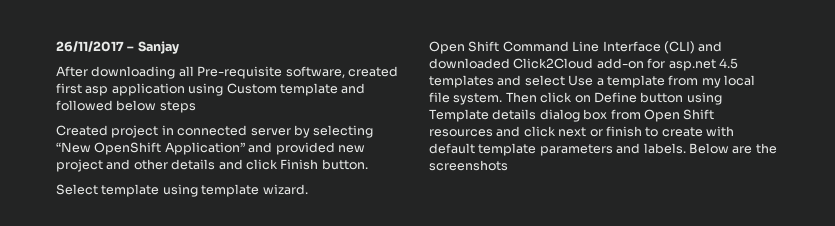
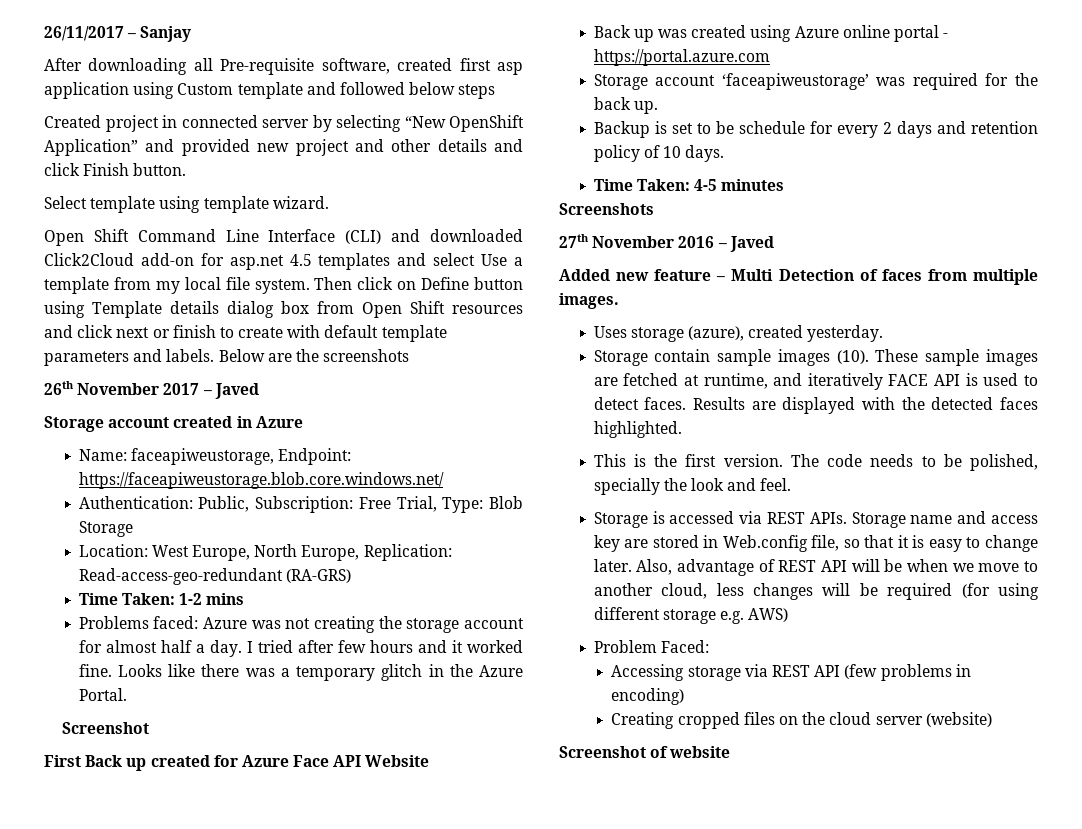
+ 26th November 2017 – Javed
+ Storage account created in Azure
+ Name: faceapiweustorage, Endpoint: https://faceapiweustorage.blob.core.windows.net/
+ Authentication: Public, Subscription: Free Trial, Type: Blob Storage
+ Location: West Europe, North Europe, Replication: Read-access-geo-redundant (RA-GRS)
+ Time Taken: 1-2 mins
+ Problems faced: Azure was not creating the storage account for almost half a day. I tried after few hours and it worked fine. Looks like there was a temporary glitch in the Azure Portal.
+ Screenshot
+ First Back up created for Azure Face API Website
+ Back up was created using Azure online portal - https://portal.azure.com
+ Storage account ‘faceapiweustorage’ was required for the back up.
+ Backup is set to be schedule for every 2 days and retention policy of 10 days.
+ Time Taken: 4-5 minutes
+ Screenshots
+ 27th November 2016 – Javed
+ Added new feature – Multi Detection of faces from multiple images.
+ Uses storage (azure), created yesterday.
+ Storage contain sample images (10). These sample images are fetched at runtime, and iteratively FACE API is used to detect faces. Results are displayed with the detected faces highlighted.
+ This is the first version. The code needs to be polished, specially the look and feel.
+ Storage is accessed via REST APIs. Storage name and access key are stored in Web.config file, so that it is easy to change later. Also, advantage of REST API will be when we move to another cloud, less changes will be required (for using different storage e.g. AWS)
+ Problem Faced:
+ Accessing storage via REST API (few problems in encoding)
+ Creating cropped files on the cloud server (website)
+ Screenshot of website

